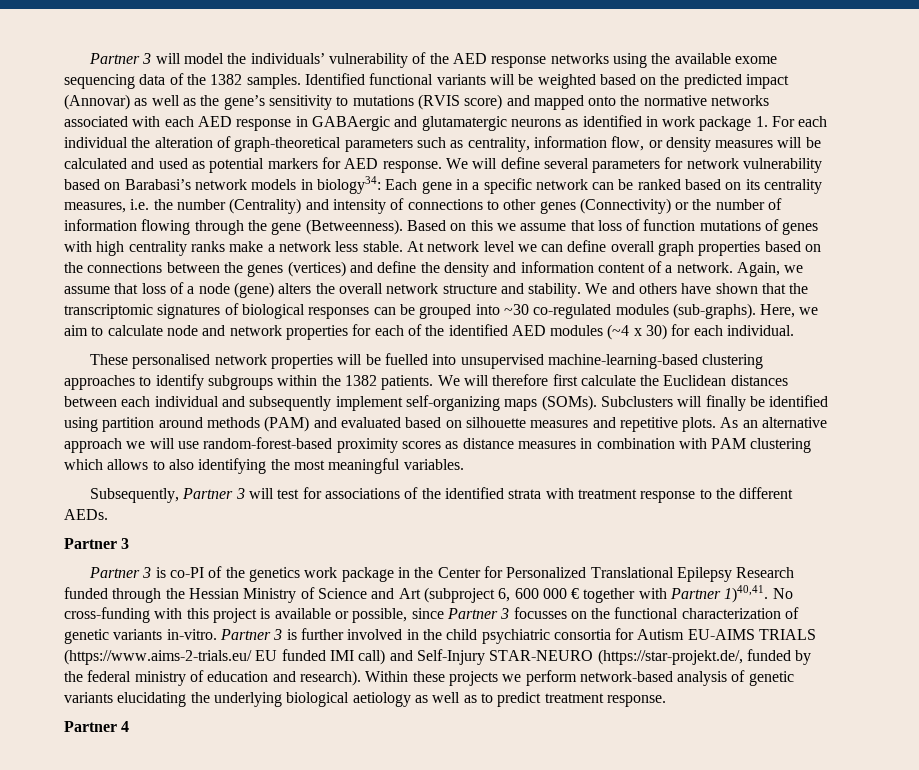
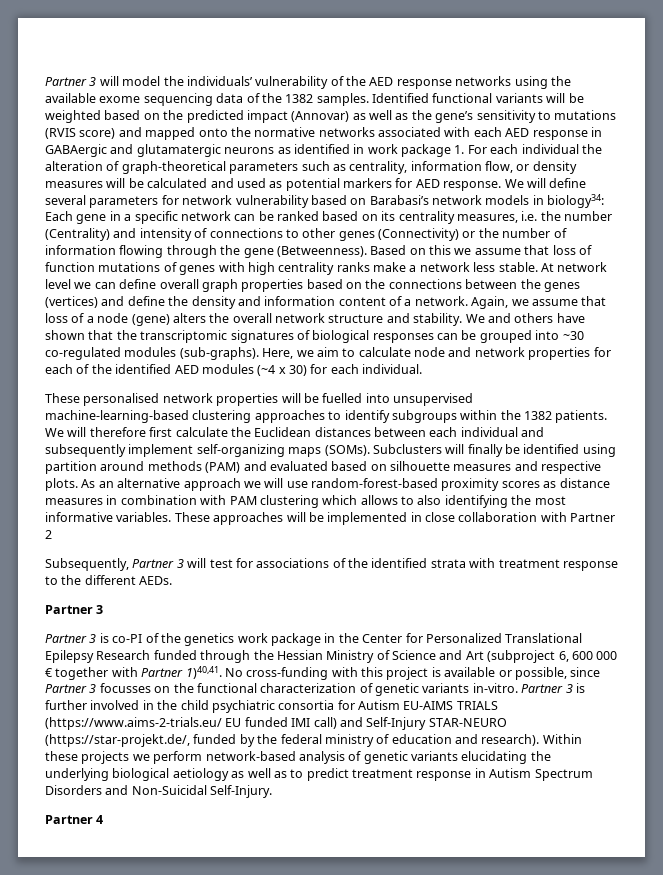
- Subclusters will finally be identified using partition around methods (PAM) and evaluated based on silhouette measures and repetitive plots.
+ Subclusters will finally be identified using partition around methods (PAM) and evaluated based on silhouette measures and respective plots.
- As an alternative approach we will use random-forest-based proximity scores as distance measures in combination with PAM clustering which allows to also identifying the most meaningful variables.
+ As an alternative approach we will use random-forest-based proximity scores as distance measures in combination with PAM clustering which allows to also identifying the most informative variables. These approaches will be implemented in close collaboration with Partner 2
- Within these projects we perform network-based analysis of genetic variants elucidating the underlying biological aetiology as well as to predict treatment response.
+ Within these projects we perform network-based analysis of genetic variants elucidating the underlying biological aetiology as well as to predict treatment response in Autism Spectrum Disorders and Non-Suicidal Self-Injury.

